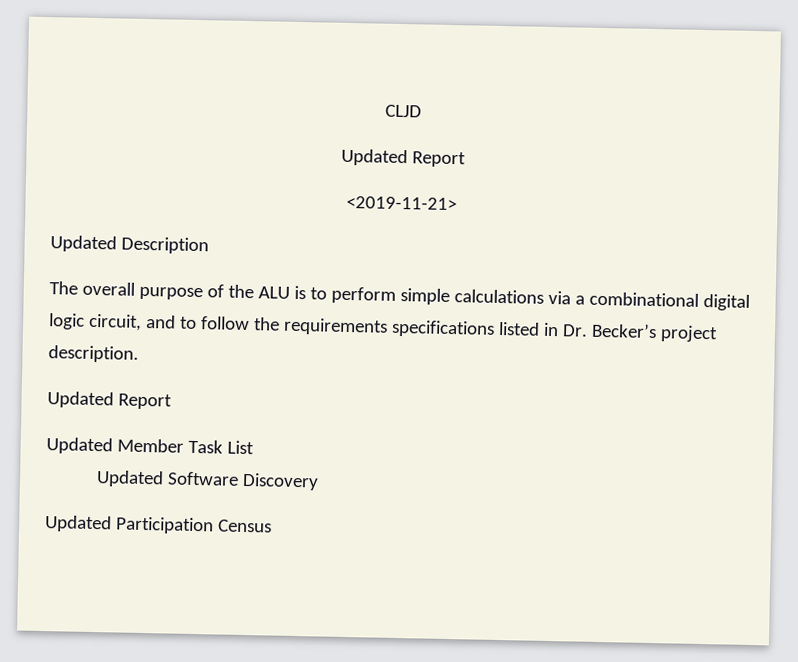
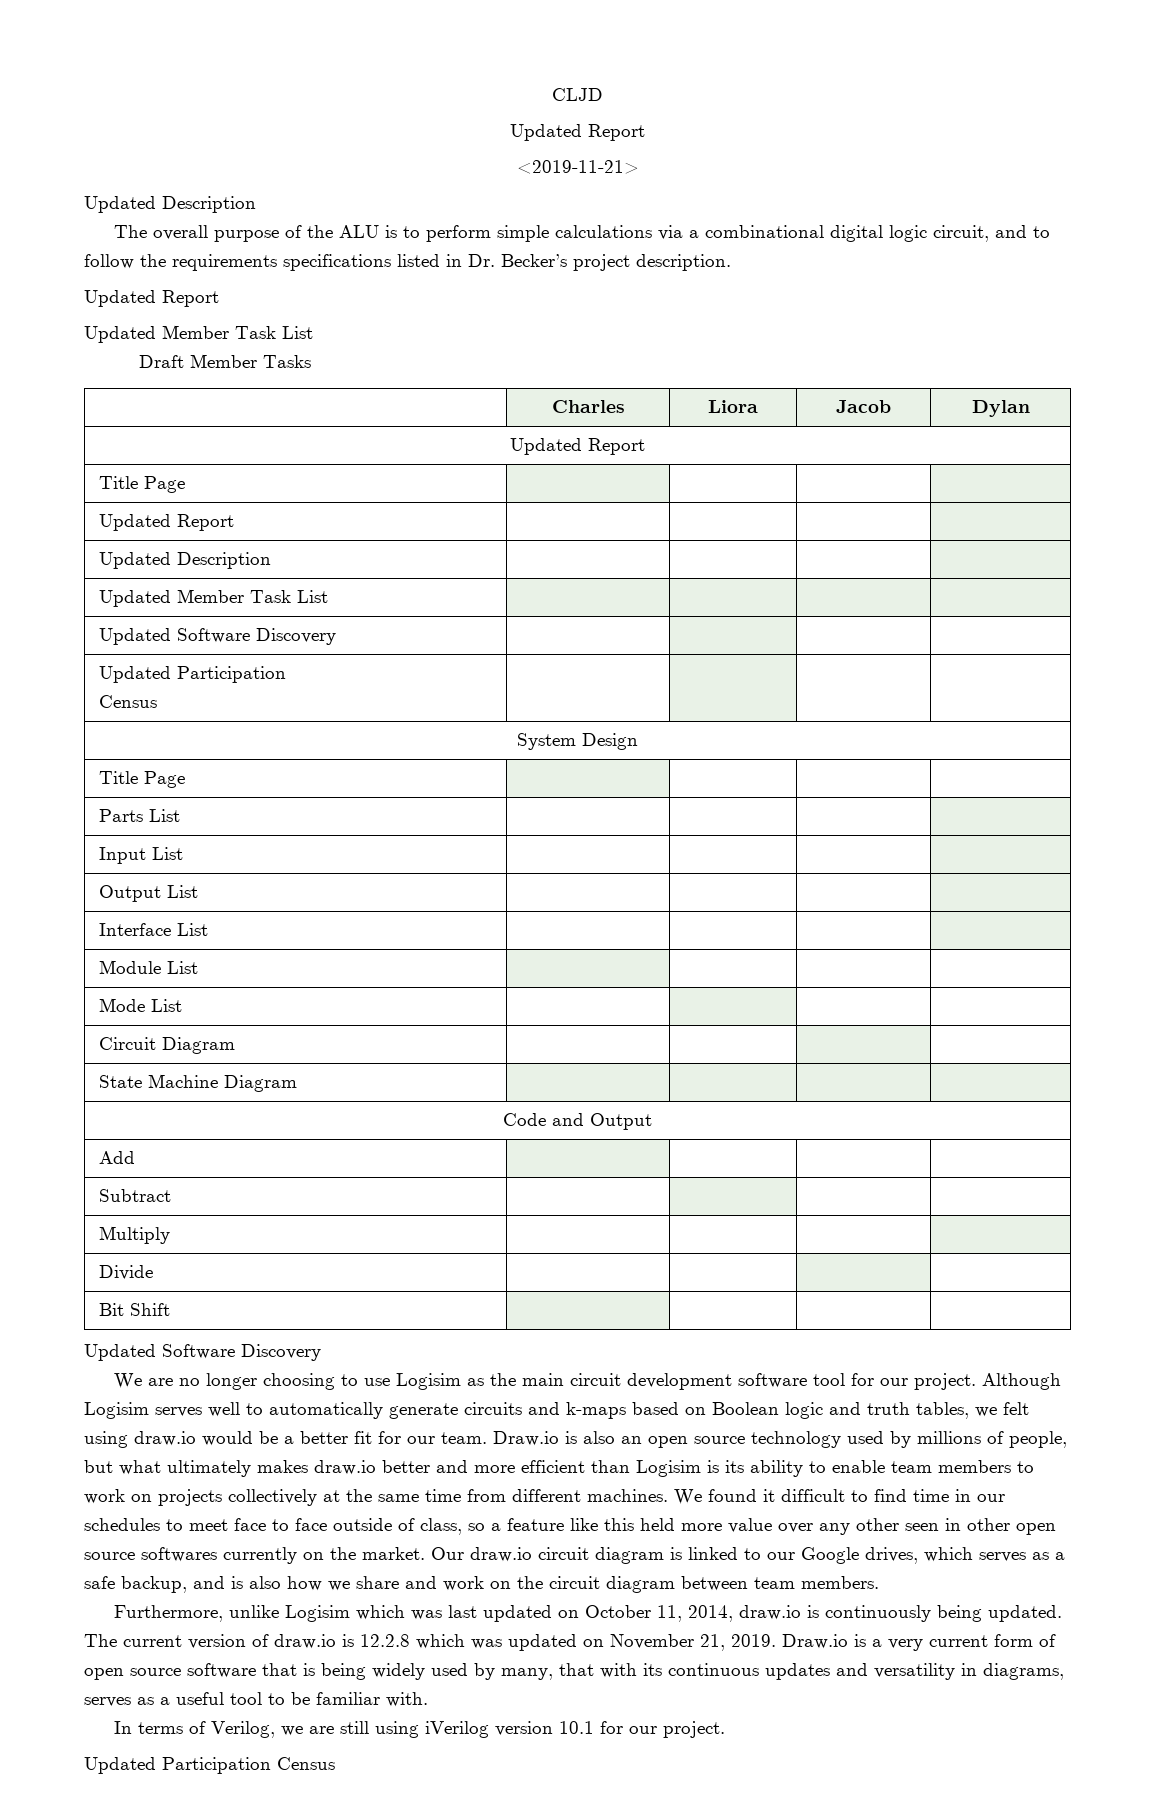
+ Draft Member Tasks
+ | Charles | Liora | Jacob | Dylan
+ Updated Report
+ Title Page | | | |
+ Updated Report | | | |
+ Updated Description | | | |
+ Updated Member Task List | | | |
+ Updated Software Discovery | | | |
+ Updated Participation
+ Census | | | |
+ System Design
+ Title Page | | | |
+ Parts List | | | |
+ Input List | | | |
+ Output List | | | |
+ Interface List | | | |
+ Module List | | | |
+ Mode List | | | |
+ Circuit Diagram | | | |
+ State Machine Diagram | | | |
+ Code and Output
+ Add | | | |
+ Subtract | | | |
+ Multiply | | | |
+ Divide | | | |
+ Bit Shift | | | |
  Updated Software Discovery
+ We are no longer choosing to use Logisim as the main circuit development software tool for our project. Although Logisim serves well to automatically generate circuits and k-maps based on Boolean logic and truth tables, we felt using draw.io would be a better fit for our team. Draw.io is also an open source technology used by millions of people, but what ultimately makes draw.io better and more efficient than Logisim is its ability to enable team members to work on projects collectively at the same time from different machines. We found it difficult to find time in our schedules to meet face to face outside of class, so a feature like this held more value over any other seen in other open source softwares currently on the market. Our draw.io circuit diagram is linked to our Google drives, which serves as a safe backup, and is also how we share and work on the circuit diagram between team members.
+ Furthermore, unlike Logisim which was last updated on October 11, 2014, draw.io is continuously being updated. The current version of draw.io is 12.2.8 which was updated on November 21, 2019. Draw.io is a very current form of open source software that is being widely used by many, that with its continuous updates and versatility in diagrams, serves as a useful tool to be familiar with.
+ In terms of Verilog, we are still using iVerilog version 10.1 for our project.

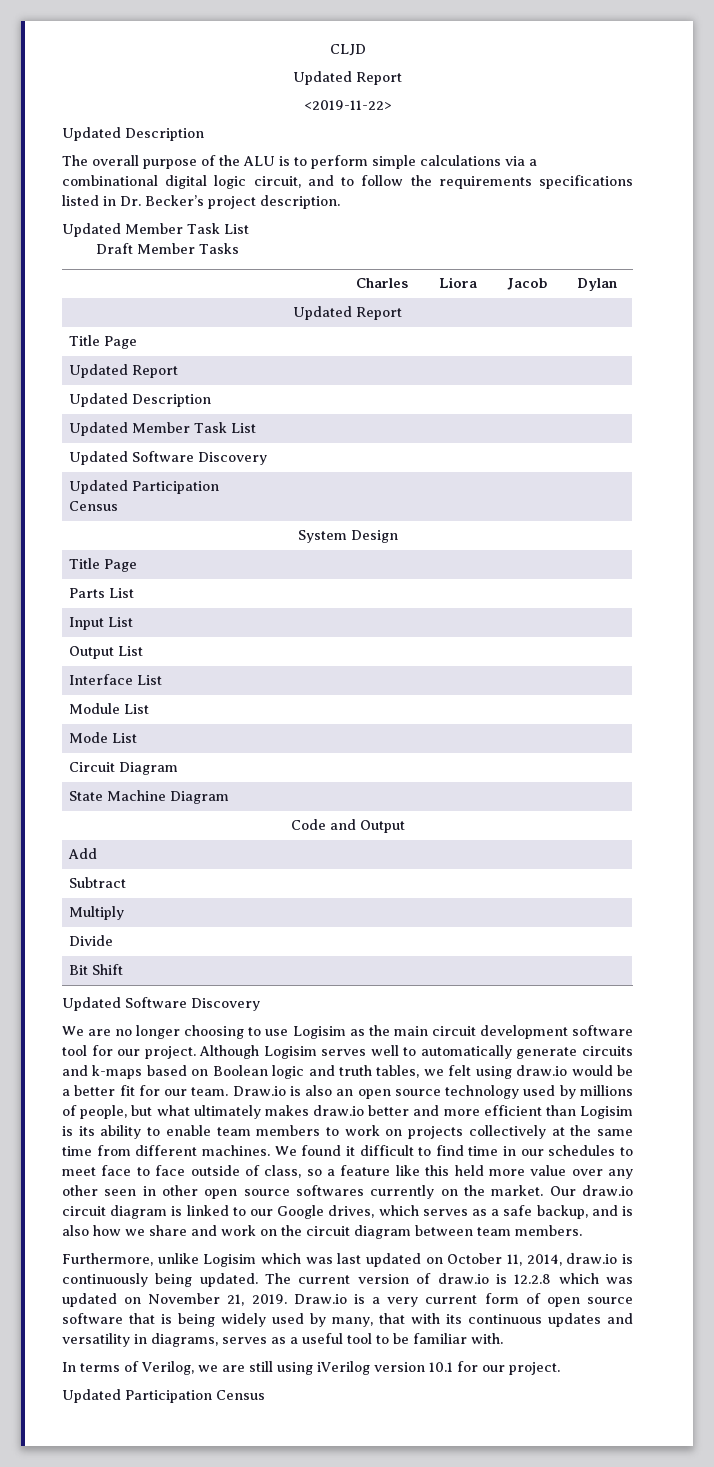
- <2019-11-21>
+ <2019-11-22>
  The overall purpose of the ALU is to perform simple calculations via a combinational digital logic circuit, and to follow the requirements specifications listed in Dr. Becker’s project description.
- Updated Report

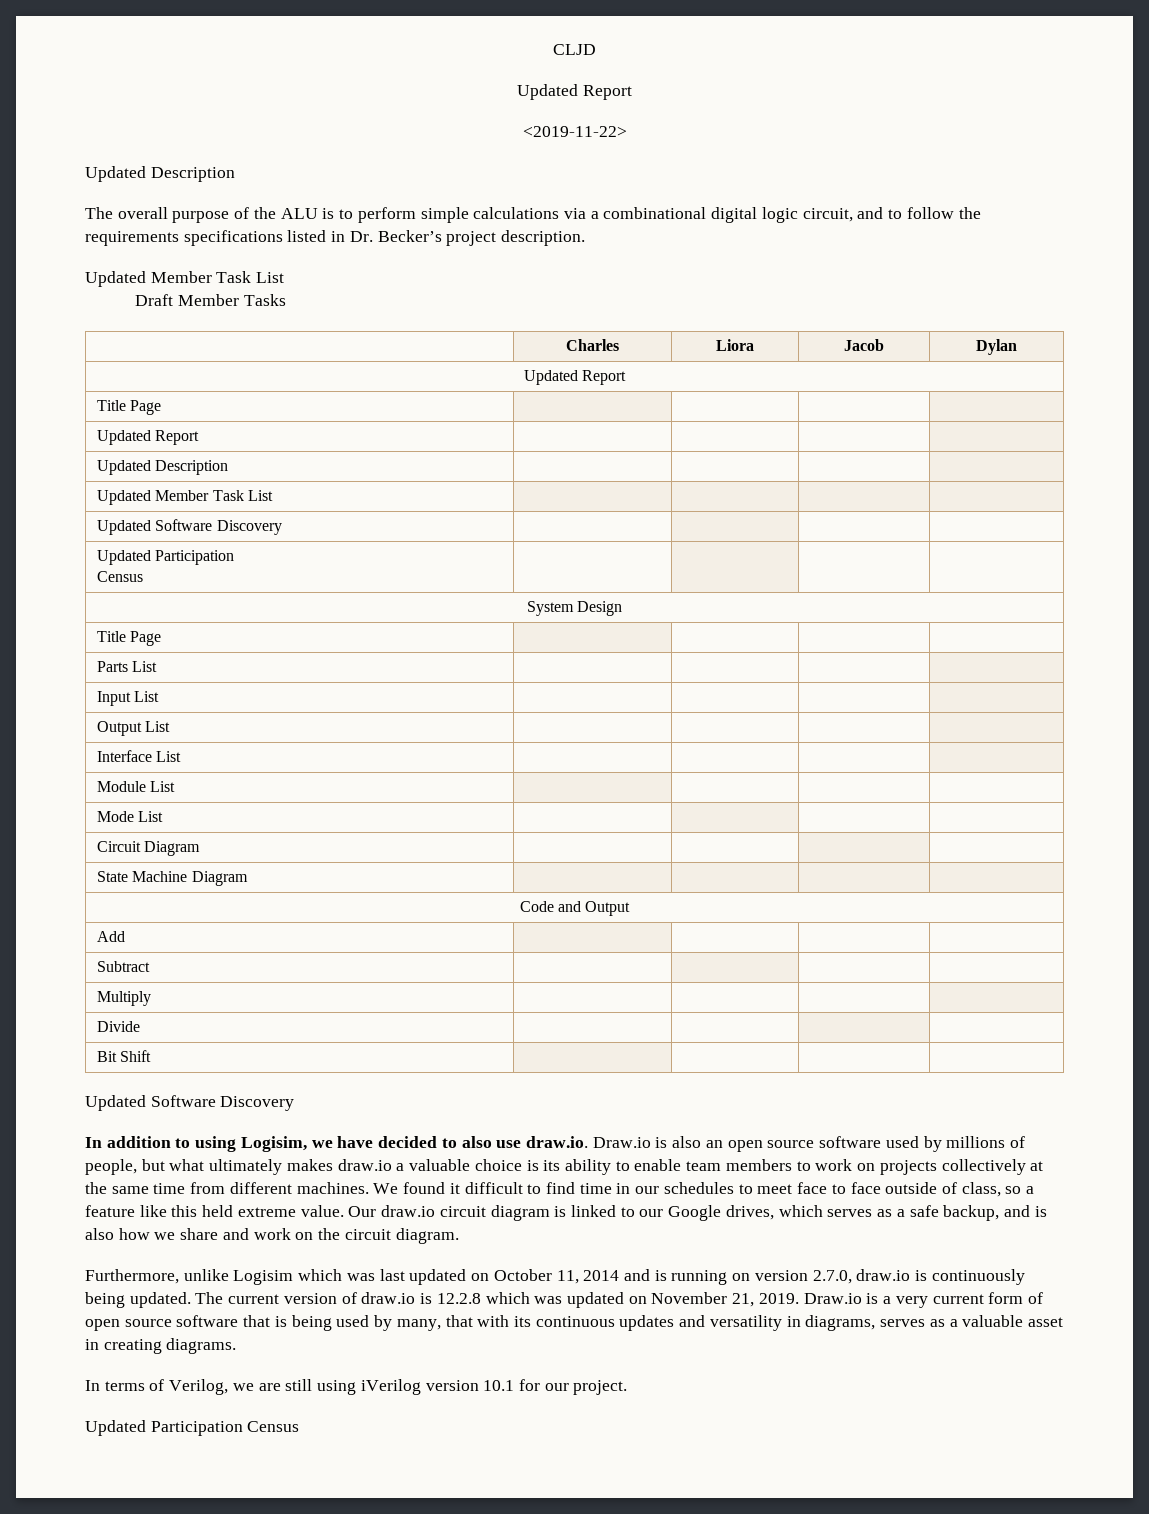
- We are no longer choosing to use Logisim as the main circuit development software tool for our project. Although Logisim serves well to automatically generate circuits and k-maps based on Boolean logic and truth tables, we felt using draw.io would be a better fit for our team. Draw.io is also an open source technology used by millions of people, but what ultimately makes draw.io better and more efficient than Logisim is its ability to enable team members to work on projects collectively at the same time from different machines.
+ In addition to using Logisim, we have decided to also use draw.io. Draw.io is also an open source software used by millions of people, but what ultimately makes draw.io a valuable choice is its ability to enable team members to work on projects collectively at the same time from different machines.
- We found it difficult to find time in our schedules to meet face to face outside of class, so a feature like this held more value over any other seen in other open source softwares currently on the market.
+ We found it difficult to find time in our schedules to meet face to face outside of class, so a feature like this held extreme value.
- Our draw.io circuit diagram is linked to our Google drives, which serves as a safe backup, and is also how we share and work on the circuit diagram between team members.
+ Our draw.io circuit diagram is linked to our Google drives, which serves as a safe backup, and is also how we share and work on the circuit diagram.
- Furthermore, unlike Logisim which was last updated on October 11, 2014, draw.io is continuously being updated.
+ Furthermore, unlike Logisim which was last updated on October 11, 2014 and is running on version 2.7.0, draw.io is continuously being updated.
- Draw.io is a very current form of open source software that is being widely used by many, that with its continuous updates and versatility in diagrams, serves as a useful tool to be familiar with.
+ Draw.io is a very current form of open source software that is being used by many, that with its continuous updates and versatility in diagrams, serves as a valuable asset in creating diagrams.

